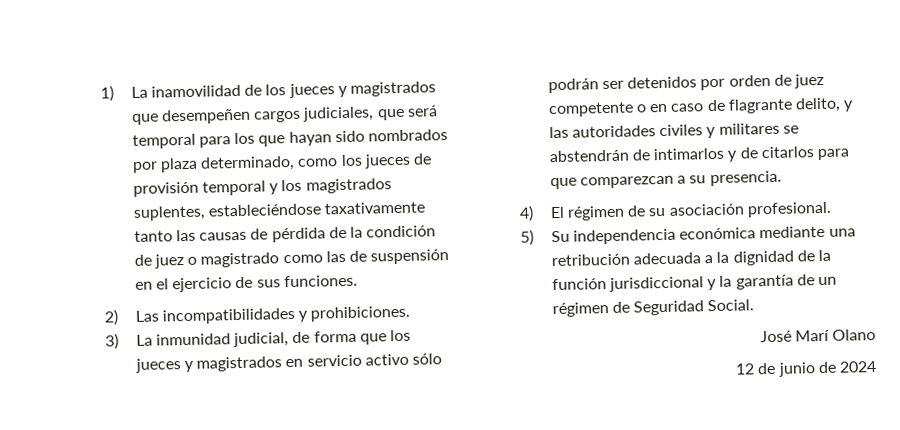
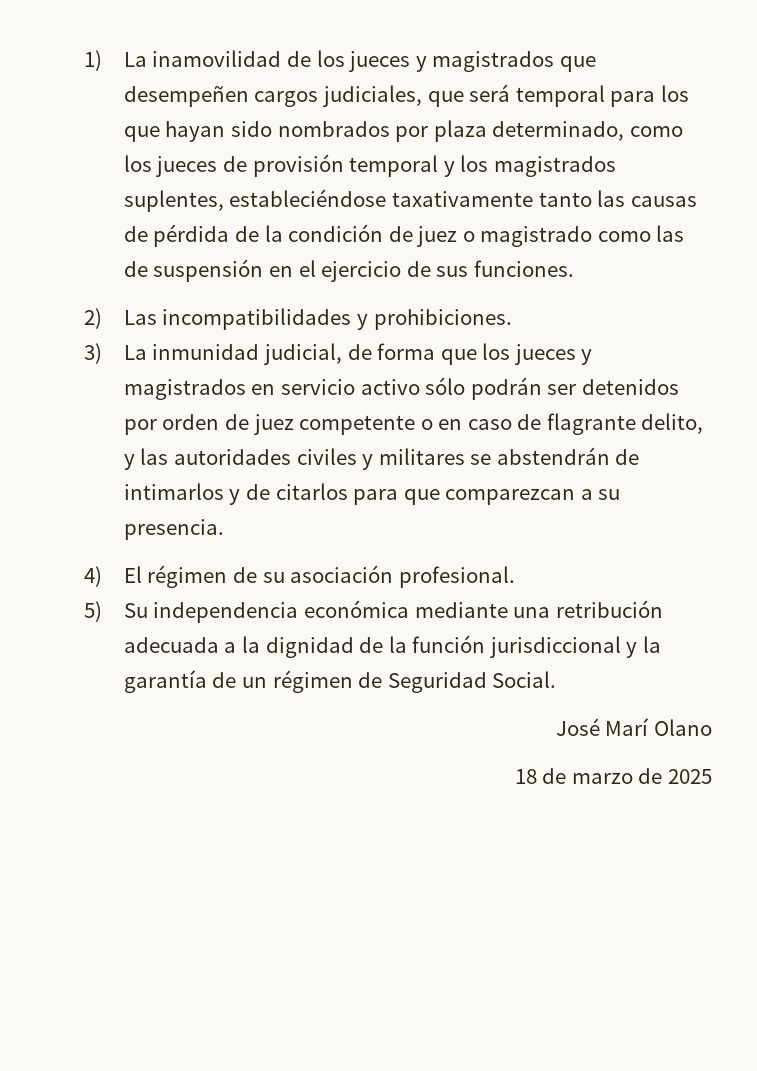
- 12 de junio de 2024
+ 18 de marzo de 2025

